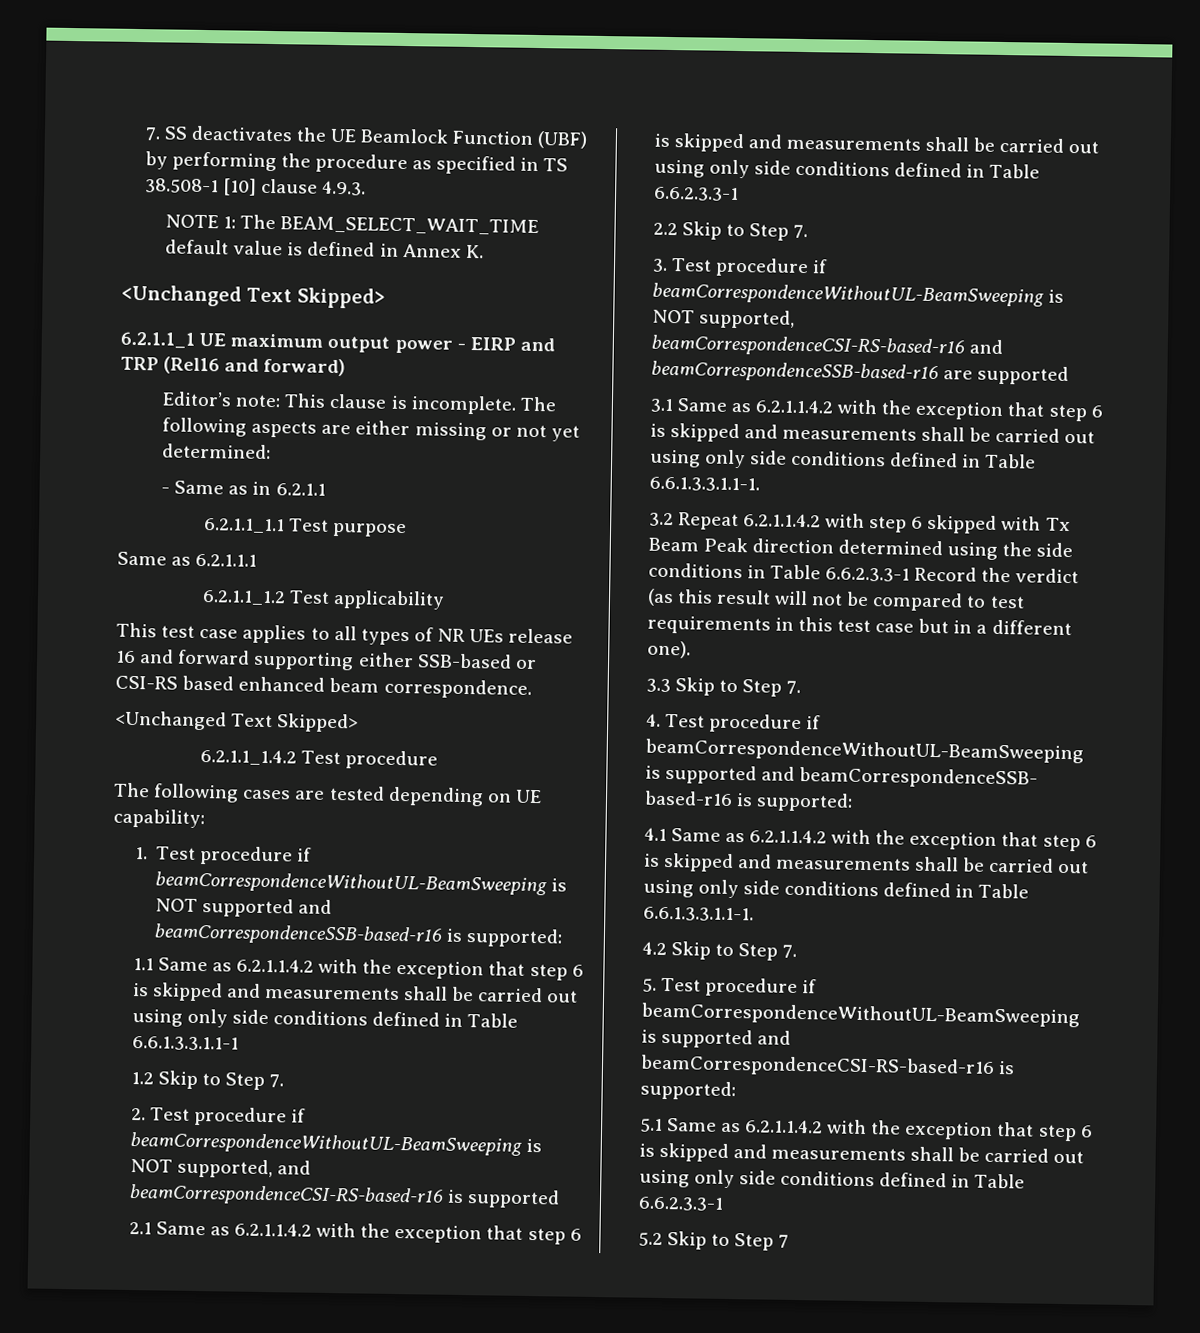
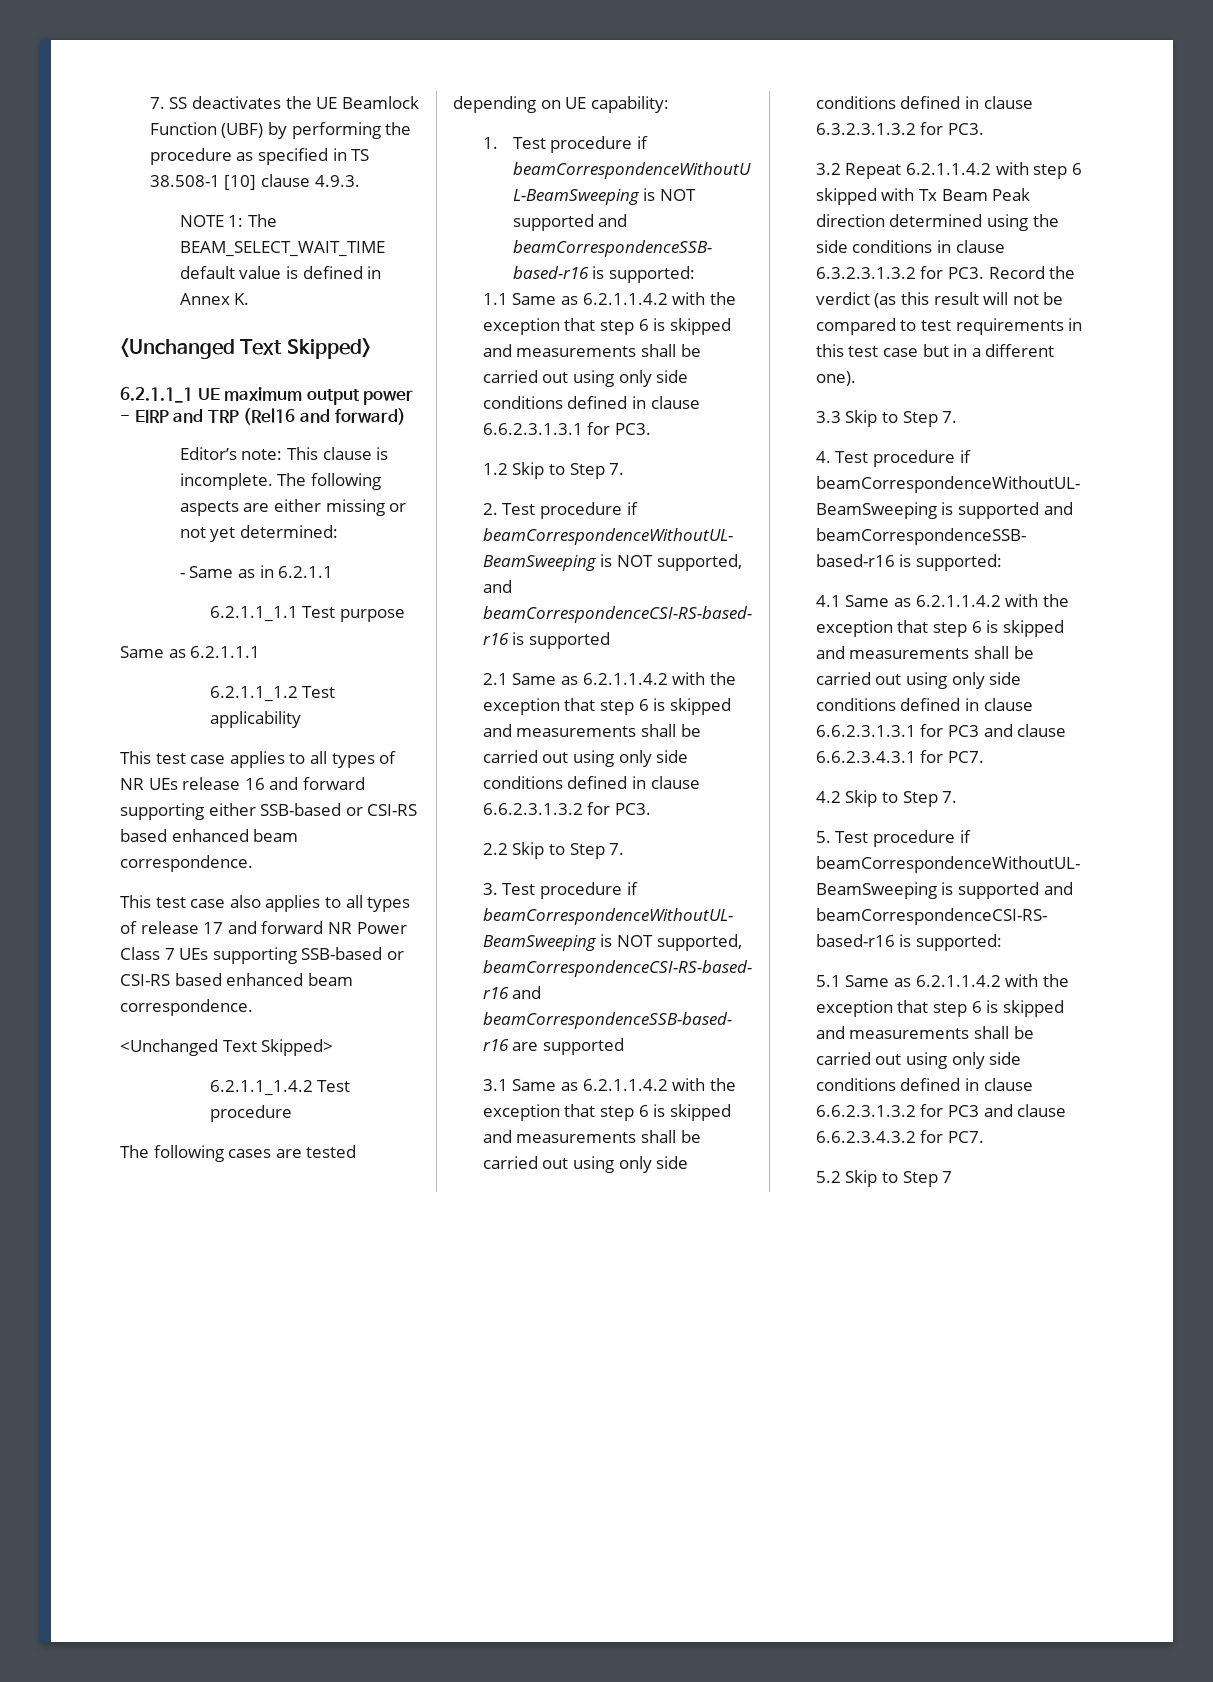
+ This test case also applies to all types of release 17 and forward NR Power Class 7 UEs supporting SSB-based or CSI-RS based enhanced beam correspondence.
- 1.1 Same as 6.2.1.1.4.2 with the exception that step 6 is skipped and measurements shall be carried out using only side conditions defined in Table 6.6.1.3.3.1.1-1
+ 1.1 Same as 6.2.1.1.4.2 with the exception that step 6 is skipped and measurements shall be carried out using only side conditions defined in clause 6.6.2.3.1.3.1 for PC3.
- 2.1 Same as 6.2.1.1.4.2 with the exception that step 6 is skipped and measurements shall be carried out using only side conditions defined in Table 6.6.2.3.3-1
+ 2.1 Same as 6.2.1.1.4.2 with the exception that step 6 is skipped and measurements shall be carried out using only side conditions defined in clause 6.6.2.3.1.3.2 for PC3.
- 3.1 Same as 6.2.1.1.4.2 with the exception that step 6 is skipped and measurements shall be carried out using only side conditions defined in Table 6.6.1.3.3.1.1-1.
+ 3.1 Same as 6.2.1.1.4.2 with the exception that step 6 is skipped and measurements shall be carried out using only side conditions defined in clause 6.3.2.3.1.3.2 for PC3.
- 3.2 Repeat 6.2.1.1.4.2 with step 6 skipped with Tx Beam Peak direction determined using the side conditions in Table 6.6.2.3.3-1 Record the verdict (as this result will not be compared to test requirements in this test case but in a different one).
+ 3.2 Repeat 6.2.1.1.4.2 with step 6 skipped with Tx Beam Peak direction determined using the side conditions in clause 6.3.2.3.1.3.2 for PC3. Record the verdict (as this result will not be compared to test requirements in this test case but in a different one).
- 4.1 Same as 6.2.1.1.4.2 with the exception that step 6 is skipped and measurements shall be carried out using only side conditions defined in Table 6.6.1.3.3.1.1-1.
+ 4.1 Same as 6.2.1.1.4.2 with the exception that step 6 is skipped and measurements shall be carried out using only side conditions defined in clause 6.6.2.3.1.3.1 for PC3 and clause 6.6.2.3.4.3.1 for PC7.
- 5.1 Same as 6.2.1.1.4.2 with the exception that step 6 is skipped and measurements shall be carried out using only side conditions defined in Table 6.6.2.3.3-1
+ 5.1 Same as 6.2.1.1.4.2 with the exception that step 6 is skipped and measurements shall be carried out using only side conditions defined in clause 6.6.2.3.1.3.2 for PC3 and clause 6.6.2.3.4.3.2 for PC7.

